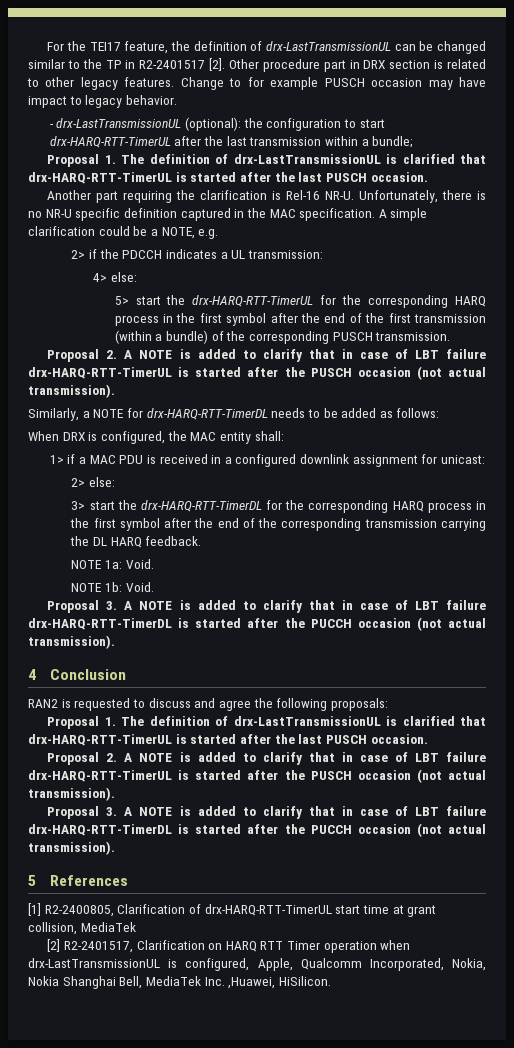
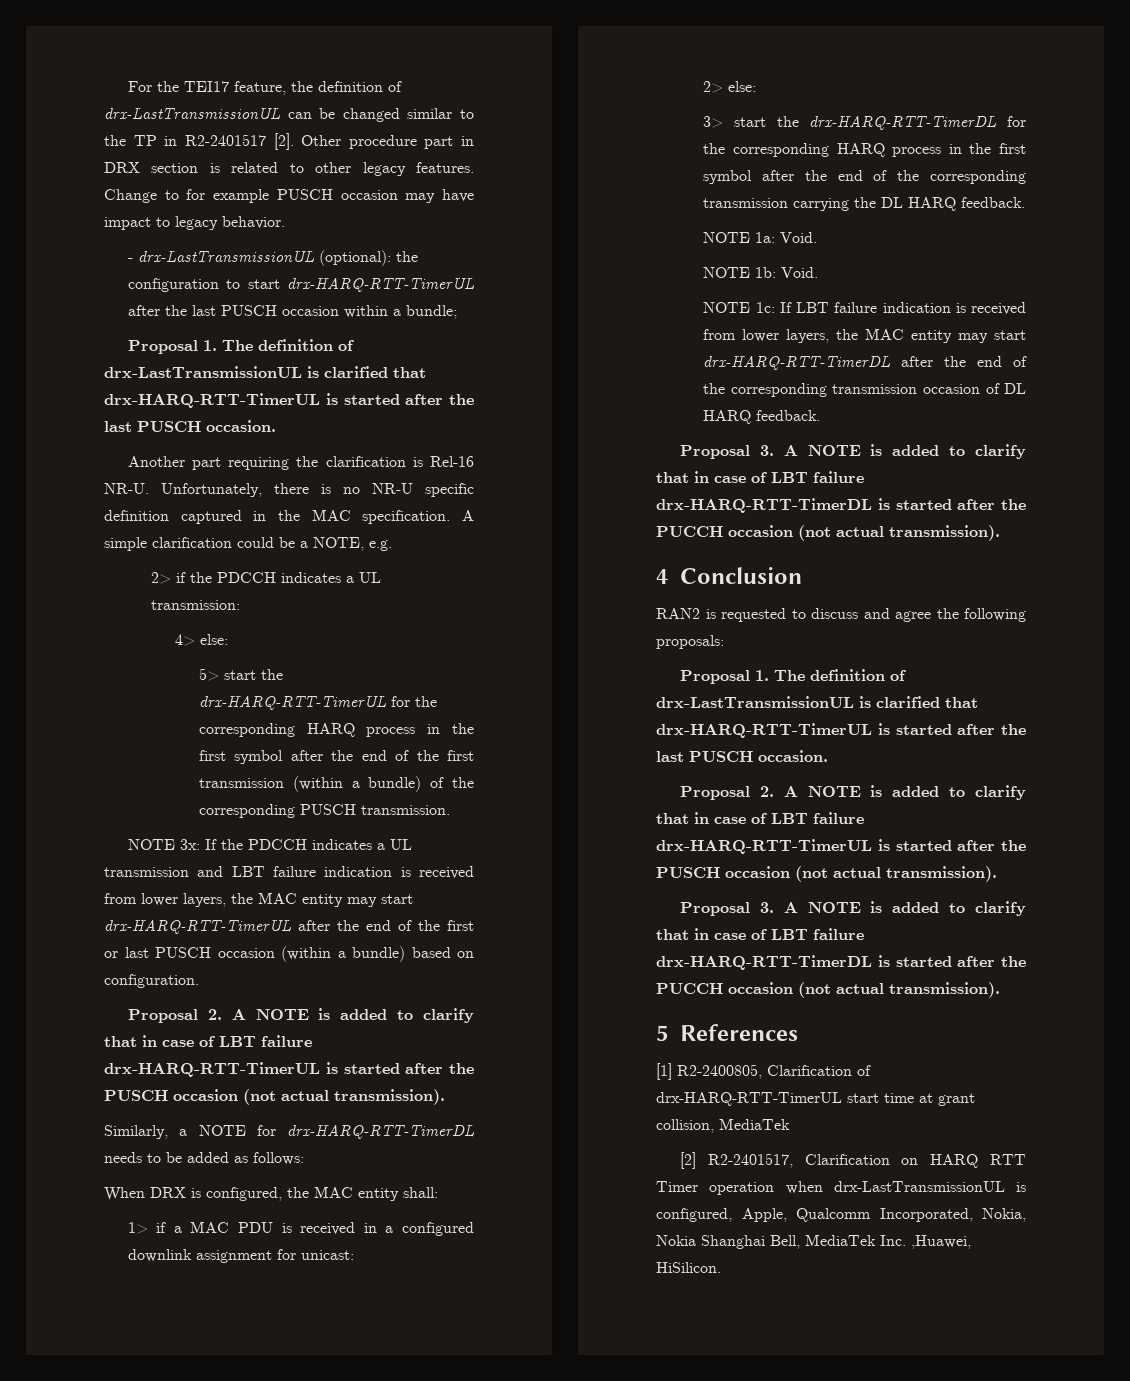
- - drx-LastTransmissionUL (optional): the configuration to start drx-HARQ-RTT-TimerUL after the last transmission within a bundle;
+ - drx-LastTransmissionUL (optional): the configuration to start drx-HARQ-RTT-TimerUL after the last PUSCH occasion within a bundle;
+ NOTE 3x: If the PDCCH indicates a UL transmission and LBT failure indication is received from lower layers, the MAC entity may start drx-HARQ-RTT-TimerUL after the end of the first or last PUSCH occasion (within a bundle) based on configuration.
+ NOTE 1c: If LBT failure indication is received from lower layers, the MAC entity may start drx-HARQ-RTT-TimerDL after the end of the corresponding transmission occasion of DL HARQ feedback.

